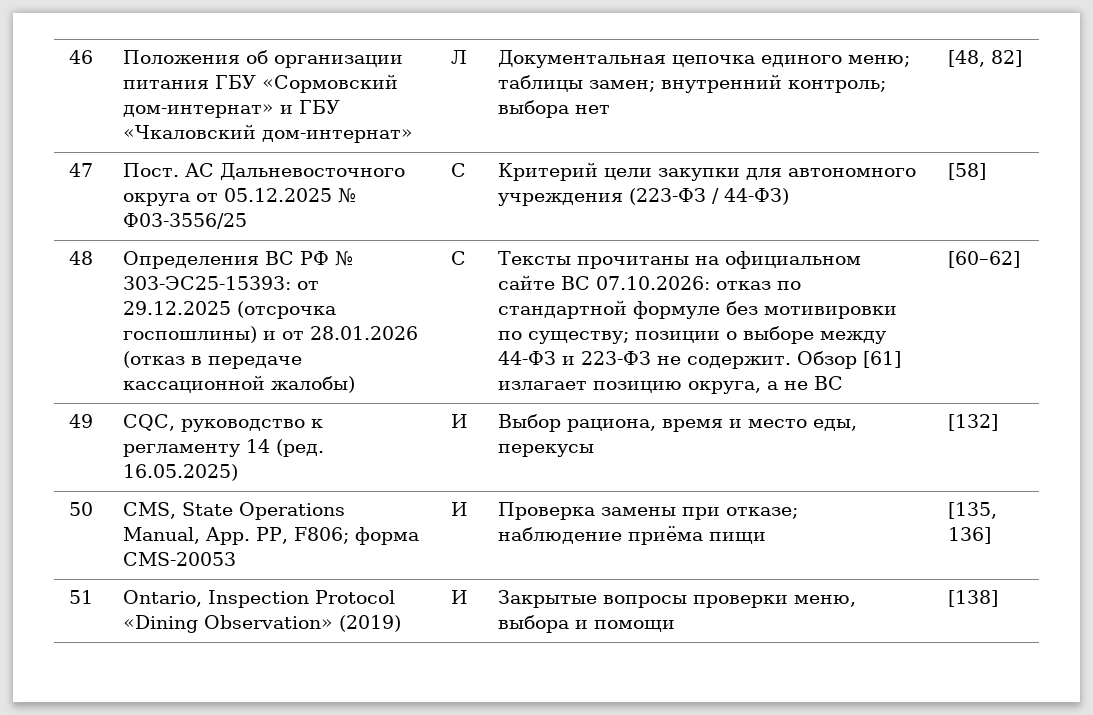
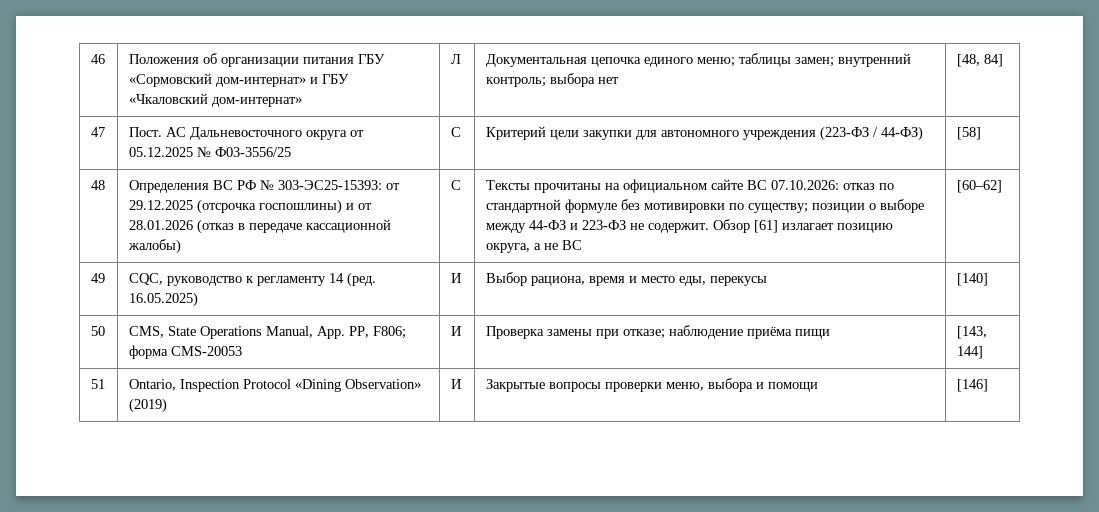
- 46 | Положения об организации питания ГБУ «Сормовский дом-интернат» и ГБУ «Чкаловский дом-интернат» | Л | Документальная цепочка единого меню; таблицы замен; внутренний контроль; выбора нет | [48, 82]
+ 46 | Положения об организации питания ГБУ «Сормовский дом-интернат» и ГБУ «Чкаловский дом-интернат» | Л | Документальная цепочка единого меню; таблицы замен; внутренний контроль; выбора нет | [48, 84]
- 49 | CQC, руководство к регламенту 14 (ред. 16.05.2025) | И | Выбор рациона, время и место еды, перекусы | [132]
+ 49 | CQC, руководство к регламенту 14 (ред. 16.05.2025) | И | Выбор рациона, время и место еды, перекусы | [140]
- 50 | CMS, State Operations Manual, App. PP, F806; форма CMS-20053 | И | Проверка замены при отказе; наблюдение приёма пищи | [135, 136]
+ 50 | CMS, State Operations Manual, App. PP, F806; форма CMS-20053 | И | Проверка замены при отказе; наблюдение приёма пищи | [143, 144]
- 51 | Ontario, Inspection Protocol «Dining Observation» (2019) | И | Закрытые вопросы проверки меню, выбора и помощи | [138]
+ 51 | Ontario, Inspection Protocol «Dining Observation» (2019) | И | Закрытые вопросы проверки меню, выбора и помощи | [146]

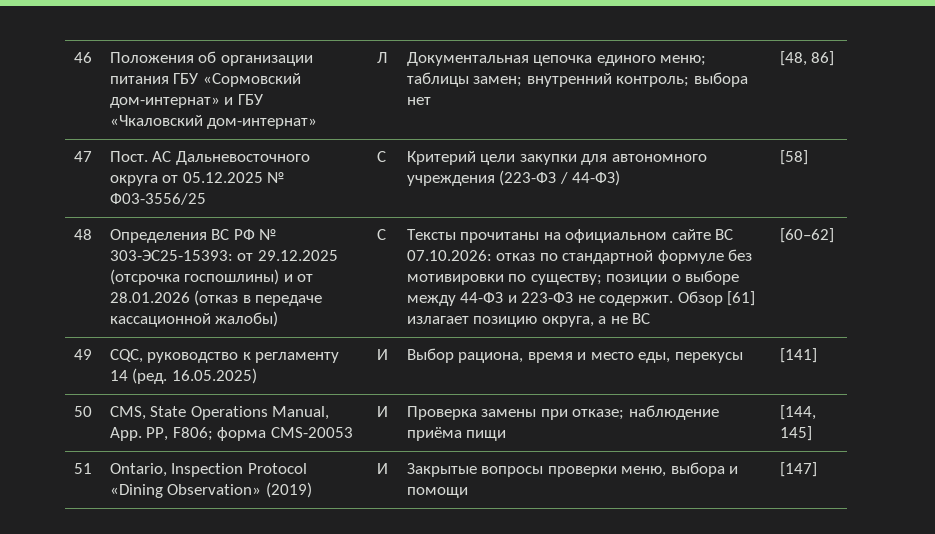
- 46 | Положения об организации питания ГБУ «Сормовский дом-интернат» и ГБУ «Чкаловский дом-интернат» | Л | Документальная цепочка единого меню; таблицы замен; внутренний контроль; выбора нет | [48, 84]
+ 46 | Положения об организации питания ГБУ «Сормовский дом-интернат» и ГБУ «Чкаловский дом-интернат» | Л | Документальная цепочка единого меню; таблицы замен; внутренний контроль; выбора нет | [48, 86]
- 49 | CQC, руководство к регламенту 14 (ред. 16.05.2025) | И | Выбор рациона, время и место еды, перекусы | [140]
+ 49 | CQC, руководство к регламенту 14 (ред. 16.05.2025) | И | Выбор рациона, время и место еды, перекусы | [141]
- 50 | CMS, State Operations Manual, App. PP, F806; форма CMS-20053 | И | Проверка замены при отказе; наблюдение приёма пищи | [143, 144]
+ 50 | CMS, State Operations Manual, App. PP, F806; форма CMS-20053 | И | Проверка замены при отказе; наблюдение приёма пищи | [144, 145]
- 51 | Ontario, Inspection Protocol «Dining Observation» (2019) | И | Закрытые вопросы проверки меню, выбора и помощи | [146]
+ 51 | Ontario, Inspection Protocol «Dining Observation» (2019) | И | Закрытые вопросы проверки меню, выбора и помощи | [147]

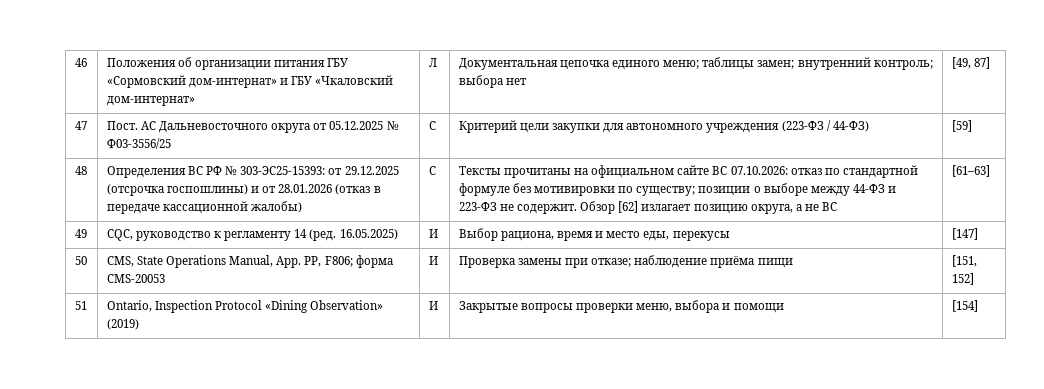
- 46 | Положения об организации питания ГБУ «Сормовский дом-интернат» и ГБУ «Чкаловский дом-интернат» | Л | Документальная цепочка единого меню; таблицы замен; внутренний контроль; выбора нет | [48, 86]
+ 46 | Положения об организации питания ГБУ «Сормовский дом-интернат» и ГБУ «Чкаловский дом-интернат» | Л | Документальная цепочка единого меню; таблицы замен; внутренний контроль; выбора нет | [49, 87]
- 47 | Пост. АС Дальневосточного округа от 05.12.2025 № Ф03-3556/25 | С | Критерий цели закупки для автономного учреждения (223-ФЗ / 44-ФЗ) | [58]
+ 47 | Пост. АС Дальневосточного округа от 05.12.2025 № Ф03-3556/25 | С | Критерий цели закупки для автономного учреждения (223-ФЗ / 44-ФЗ) | [59]
- Обзор [61] излагает позицию округа, а не ВС
+ Обзор [62] излагает позицию округа, а не ВС
- [60–62]
+ [61–63]
- 49 | CQC, руководство к регламенту 14 (ред. 16.05.2025) | И | Выбор рациона, время и место еды, перекусы | [141]
+ 49 | CQC, руководство к регламенту 14 (ред. 16.05.2025) | И | Выбор рациона, время и место еды, перекусы | [147]
- 50 | CMS, State Operations Manual, App. PP, F806; форма CMS-20053 | И | Проверка замены при отказе; наблюдение приёма пищи | [144, 145]
+ 50 | CMS, State Operations Manual, App. PP, F806; форма CMS-20053 | И | Проверка замены при отказе; наблюдение приёма пищи | [151, 152]
- 51 | Ontario, Inspection Protocol «Dining Observation» (2019) | И | Закрытые вопросы проверки меню, выбора и помощи | [147]
+ 51 | Ontario, Inspection Protocol «Dining Observation» (2019) | И | Закрытые вопросы проверки меню, выбора и помощи | [154]

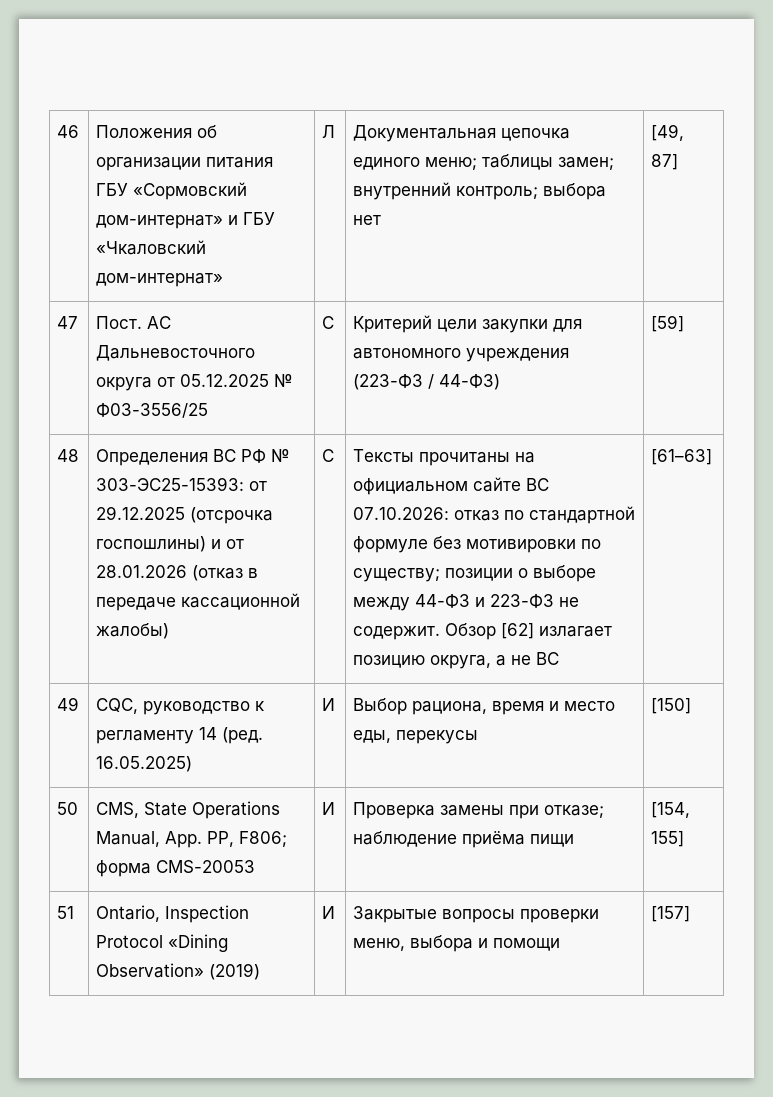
- 49 | CQC, руководство к регламенту 14 (ред. 16.05.2025) | И | Выбор рациона, время и место еды, перекусы | [147]
+ 49 | CQC, руководство к регламенту 14 (ред. 16.05.2025) | И | Выбор рациона, время и место еды, перекусы | [150]
- 50 | CMS, State Operations Manual, App. PP, F806; форма CMS-20053 | И | Проверка замены при отказе; наблюдение приёма пищи | [151, 152]
+ 50 | CMS, State Operations Manual, App. PP, F806; форма CMS-20053 | И | Проверка замены при отказе; наблюдение приёма пищи | [154, 155]
- 51 | Ontario, Inspection Protocol «Dining Observation» (2019) | И | Закрытые вопросы проверки меню, выбора и помощи | [154]
+ 51 | Ontario, Inspection Protocol «Dining Observation» (2019) | И | Закрытые вопросы проверки меню, выбора и помощи | [157]

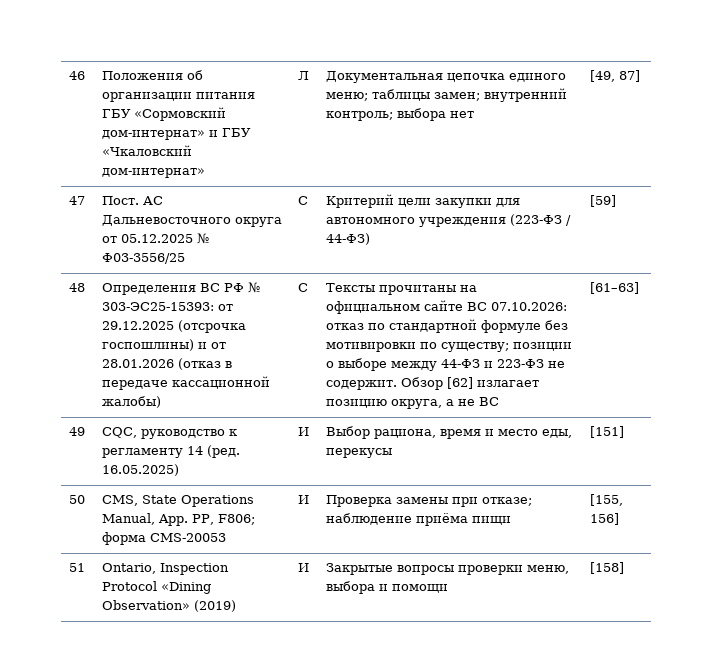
- 49 | CQC, руководство к регламенту 14 (ред. 16.05.2025) | И | Выбор рациона, время и место еды, перекусы | [150]
+ 49 | CQC, руководство к регламенту 14 (ред. 16.05.2025) | И | Выбор рациона, время и место еды, перекусы | [151]
- 50 | CMS, State Operations Manual, App. PP, F806; форма CMS-20053 | И | Проверка замены при отказе; наблюдение приёма пищи | [154, 155]
+ 50 | CMS, State Operations Manual, App. PP, F806; форма CMS-20053 | И | Проверка замены при отказе; наблюдение приёма пищи | [155, 156]
- 51 | Ontario, Inspection Protocol «Dining Observation» (2019) | И | Закрытые вопросы проверки меню, выбора и помощи | [157]
+ 51 | Ontario, Inspection Protocol «Dining Observation» (2019) | И | Закрытые вопросы проверки меню, выбора и помощи | [158]

